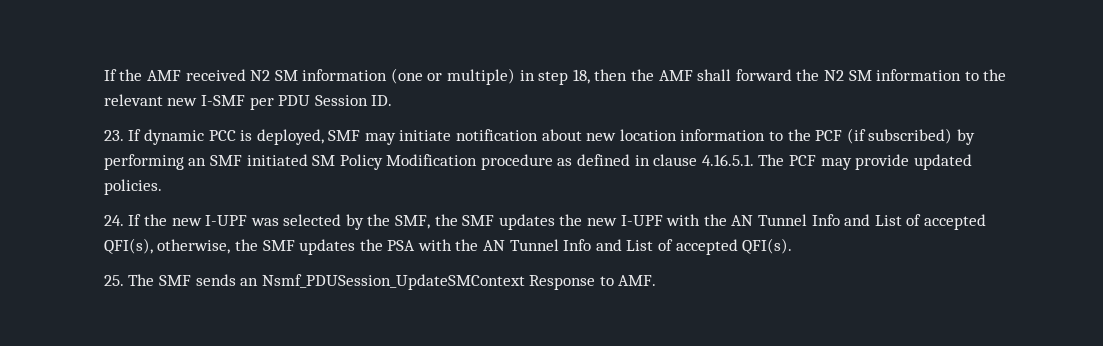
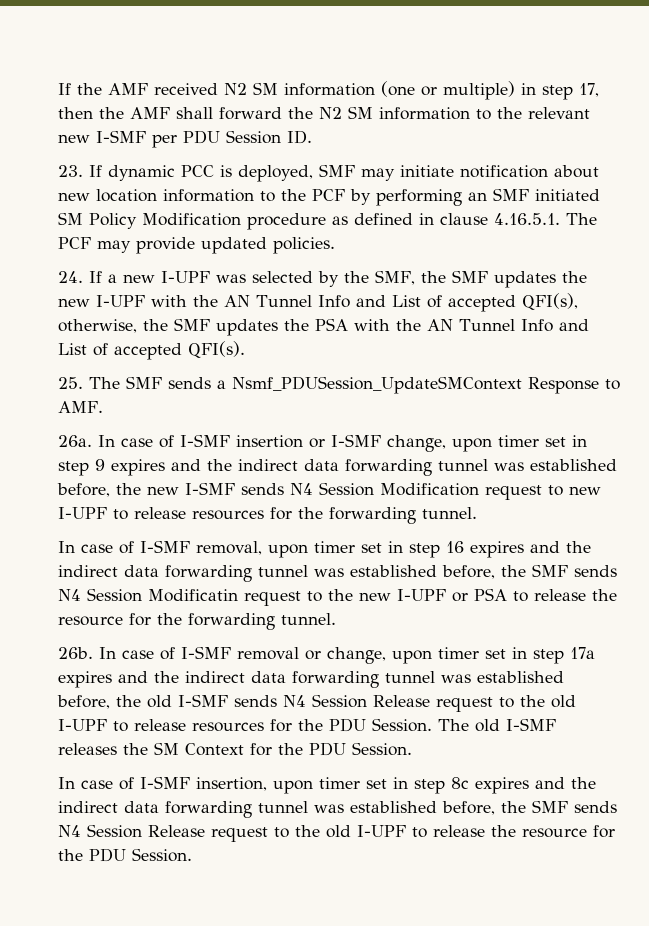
- If the AMF received N2 SM information (one or multiple) in step 18, then the AMF shall forward the N2 SM information to the relevant new I-SMF per PDU Session ID.
+ If the AMF received N2 SM information (one or multiple) in step 17, then the AMF shall forward the N2 SM information to the relevant new I-SMF per PDU Session ID.
- 23. If dynamic PCC is deployed, SMF may initiate notification about new location information to the PCF (if subscribed) by performing an SMF initiated SM Policy Modification procedure as defined in clause 4.16.5.1. The PCF may provide updated policies.
+ 23. If dynamic PCC is deployed, SMF may initiate notification about new location information to the PCF by performing an SMF initiated SM Policy Modification procedure as defined in clause 4.16.5.1. The PCF may provide updated policies.
- 24. If the new I-UPF was selected by the SMF, the SMF updates the new I-UPF with the AN Tunnel Info and List of accepted QFI(s), otherwise, the SMF updates the PSA with the AN Tunnel Info and List of accepted QFI(s).
+ 24. If a new I-UPF was selected by the SMF, the SMF updates the new I-UPF with the AN Tunnel Info and List of accepted QFI(s), otherwise, the SMF updates the PSA with the AN Tunnel Info and List of accepted QFI(s).
- 25. The SMF sends an Nsmf_PDUSession_UpdateSMContext Response to AMF.
+ 25. The SMF sends a Nsmf_PDUSession_UpdateSMContext Response to AMF.
+ 26a. In case of I-SMF insertion or I-SMF change, upon timer set in step 9 expires and the indirect data forwarding tunnel was established before, the new I-SMF sends N4 Session Modification request to new I-UPF to release resources for the forwarding tunnel.
+ In case of I-SMF removal, upon timer set in step 16 expires and the indirect data forwarding tunnel was established before, the SMF sends N4 Session Modificatin request to the new I-UPF or PSA to release the resource for the forwarding tunnel.
+ 26b. In case of I-SMF removal or change, upon timer set in step 17a expires and the indirect data forwarding tunnel was established before, the old I-SMF sends N4 Session Release request to the old I-UPF to release resources for the PDU Session. The old I-SMF releases the SM Context for the PDU Session.
+ In case of I-SMF insertion, upon timer set in step 8c expires and the indirect data forwarding tunnel was established before, the SMF sends N4 Session Release request to the old I-UPF to release the resource for the PDU Session.

